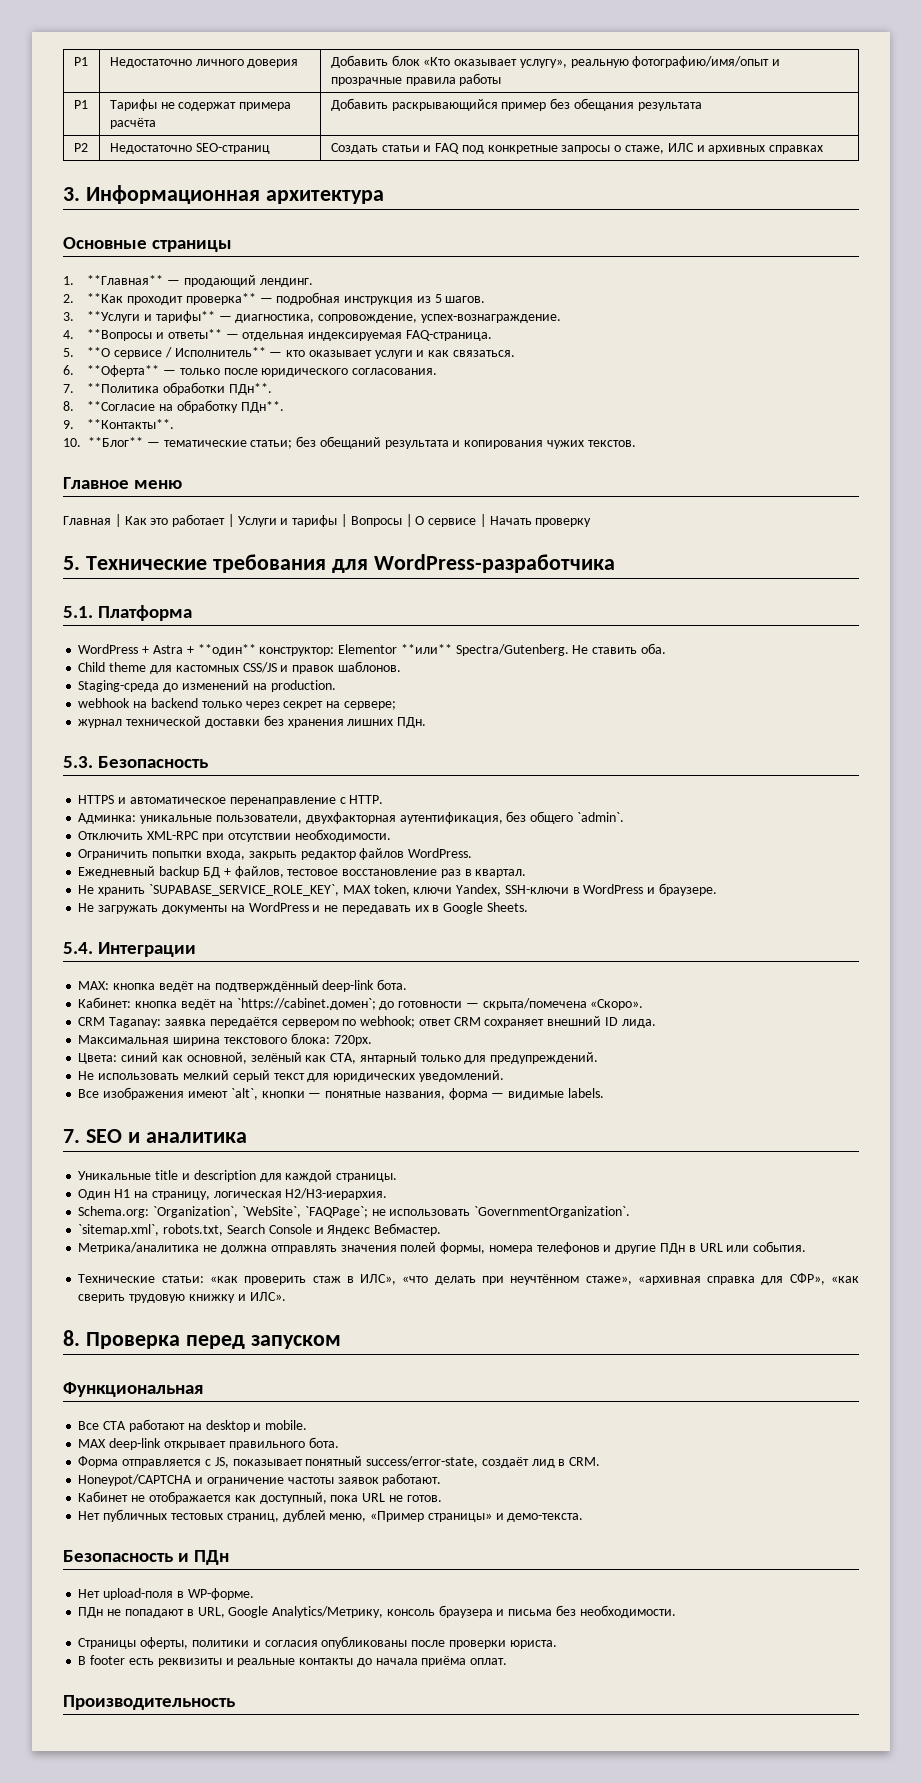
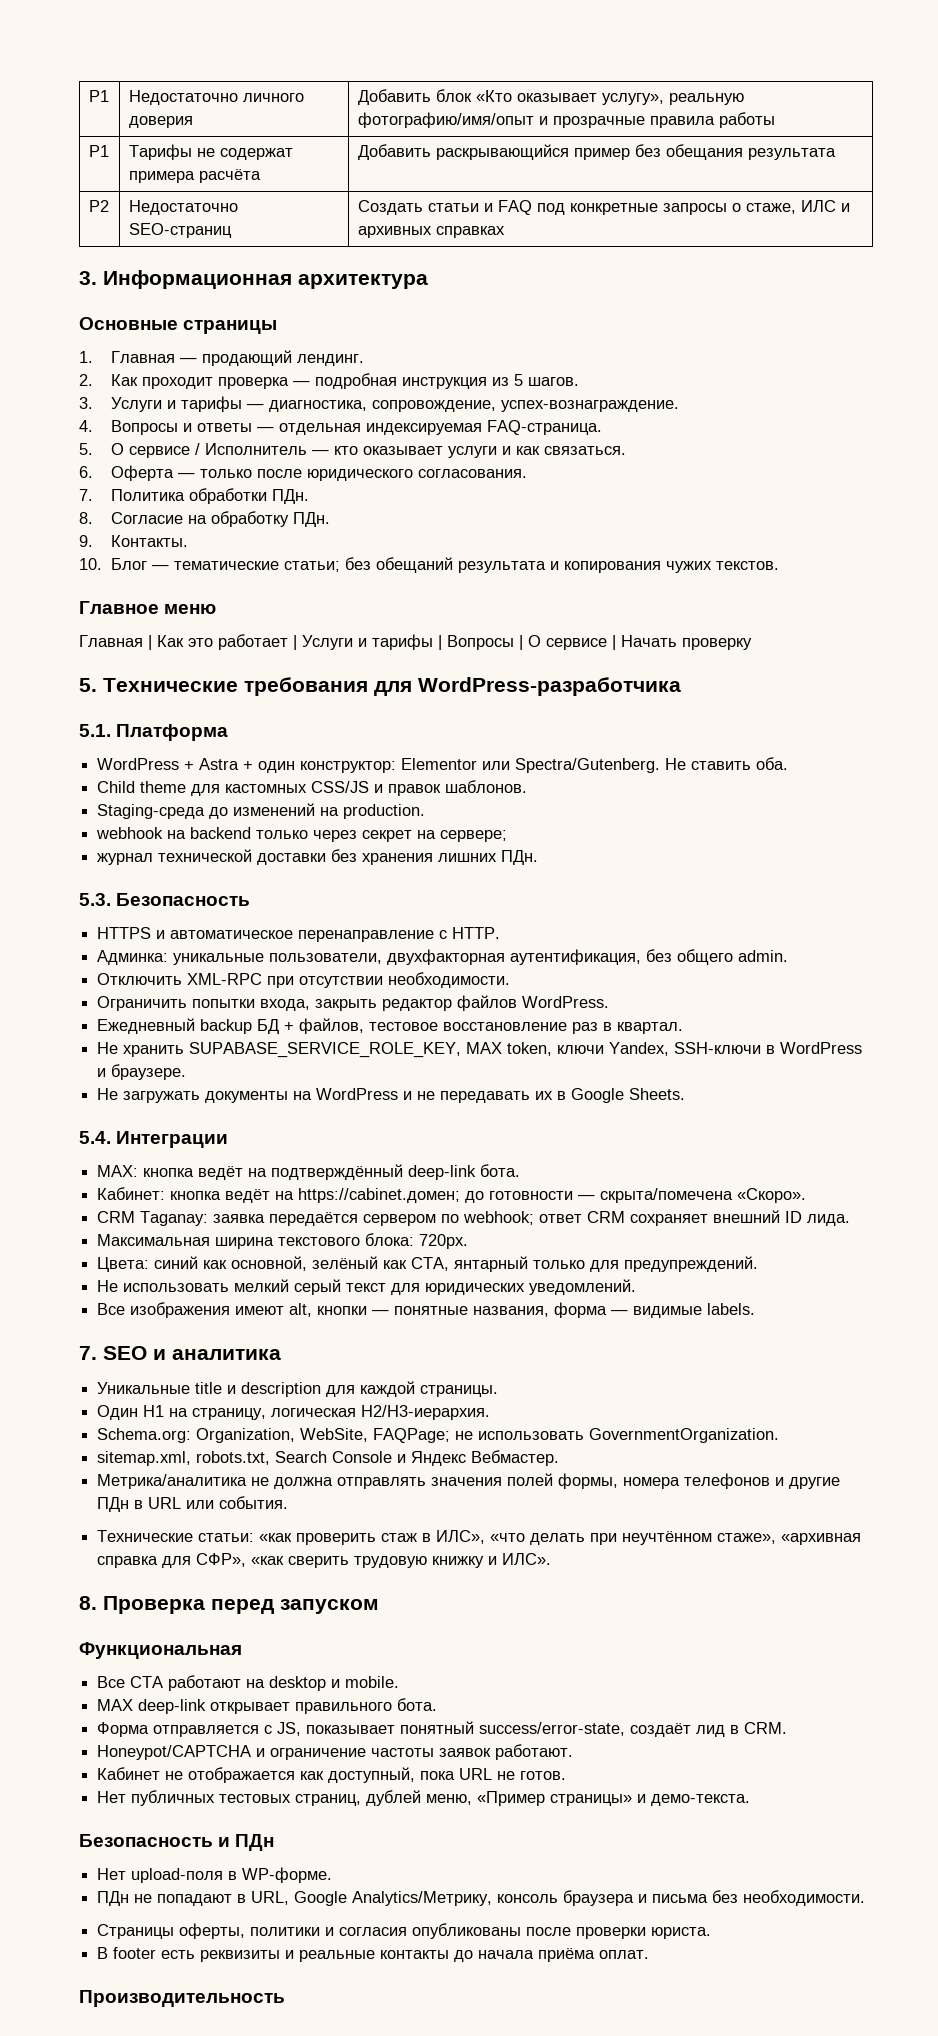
- 1. **Главная** — продающий лендинг.
+ 1. Главная — продающий лендинг.
- 2. **Как проходит проверка** — подробная инструкция из 5 шагов.
+ 2. Как проходит проверка — подробная инструкция из 5 шагов.
- 3. **Услуги и тарифы** — диагностика, сопровождение, успех-вознаграждение.
+ 3. Услуги и тарифы — диагностика, сопровождение, успех-вознаграждение.
- 4. **Вопросы и ответы** — отдельная индексируемая FAQ-страница.
+ 4. Вопросы и ответы — отдельная индексируемая FAQ-страница.
- 5. **О сервисе / Исполнитель** — кто оказывает услуги и как связаться.
+ 5. О сервисе / Исполнитель — кто оказывает услуги и как связаться.
- 6. **Оферта** — только после юридического согласования.
+ 6. Оферта — только после юридического согласования.
- 7. **Политика обработки ПДн**.
- 8. **Согласие на обработку ПДн**.
+ 7. Политика обработки ПДн.
+ 8. Согласие на обработку ПДн.
- 9. **Контакты**.
+ 9. Контакты.
- 10. **Блог** — тематические статьи; без обещаний результата и копирования чужих текстов.
+ 10. Блог — тематические статьи; без обещаний результата и копирования чужих текстов.
- WordPress + Astra + **один** конструктор: Elementor **или** Spectra/Gutenberg.
+ WordPress + Astra + один конструктор: Elementor или Spectra/Gutenberg.
- Админка: уникальные пользователи, двухфакторная аутентификация, без общего `admin`.
+ Админка: уникальные пользователи, двухфакторная аутентификация, без общего admin.
- Не хранить `SUPABASE_SERVICE_ROLE_KEY`, MAX token, ключи Yandex, SSH-ключи в WordPress и браузере.
+ Не хранить SUPABASE_SERVICE_ROLE_KEY, MAX token, ключи Yandex, SSH-ключи в WordPress и браузере.
- Кабинет: кнопка ведёт на `https://cabinet.домен`; до готовности — скрыта/помечена «Скоро».
+ Кабинет: кнопка ведёт на https://cabinet.домен; до готовности — скрыта/помечена «Скоро».
- Все изображения имеют `alt`, кнопки — понятные названия, форма — видимые labels.
+ Все изображения имеют alt, кнопки — понятные названия, форма — видимые labels.
- Schema.org: `Organization`, `WebSite`, `FAQPage`; не использовать `GovernmentOrganization`.
- `sitemap.xml`, robots.txt, Search Console и Яндекс Вебмастер.
+ Schema.org: Organization, WebSite, FAQPage; не использовать GovernmentOrganization.
+ sitemap.xml, robots.txt, Search Console и Яндекс Вебмастер.

